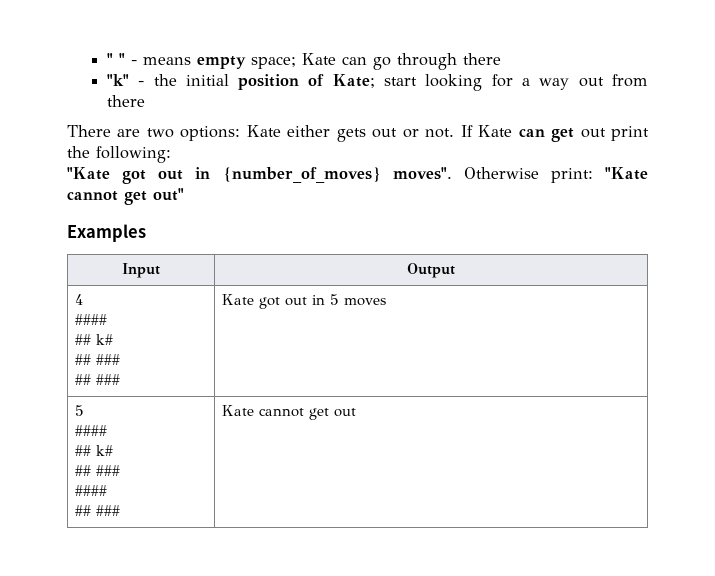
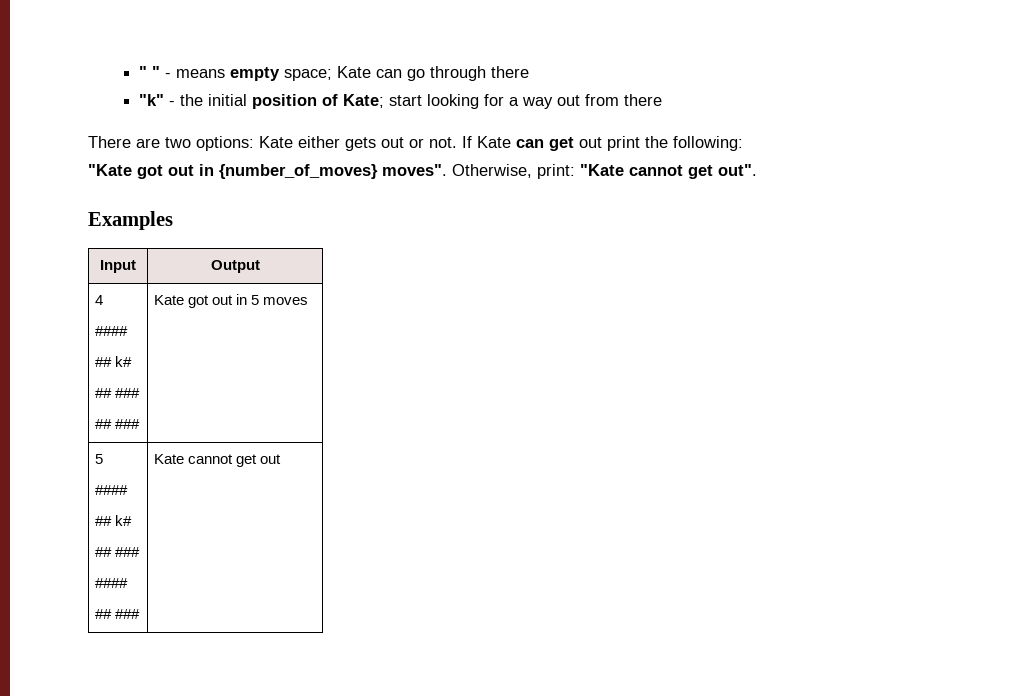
- Otherwise print: "Kate cannot get out"
+ Otherwise, print: "Kate cannot get out".

